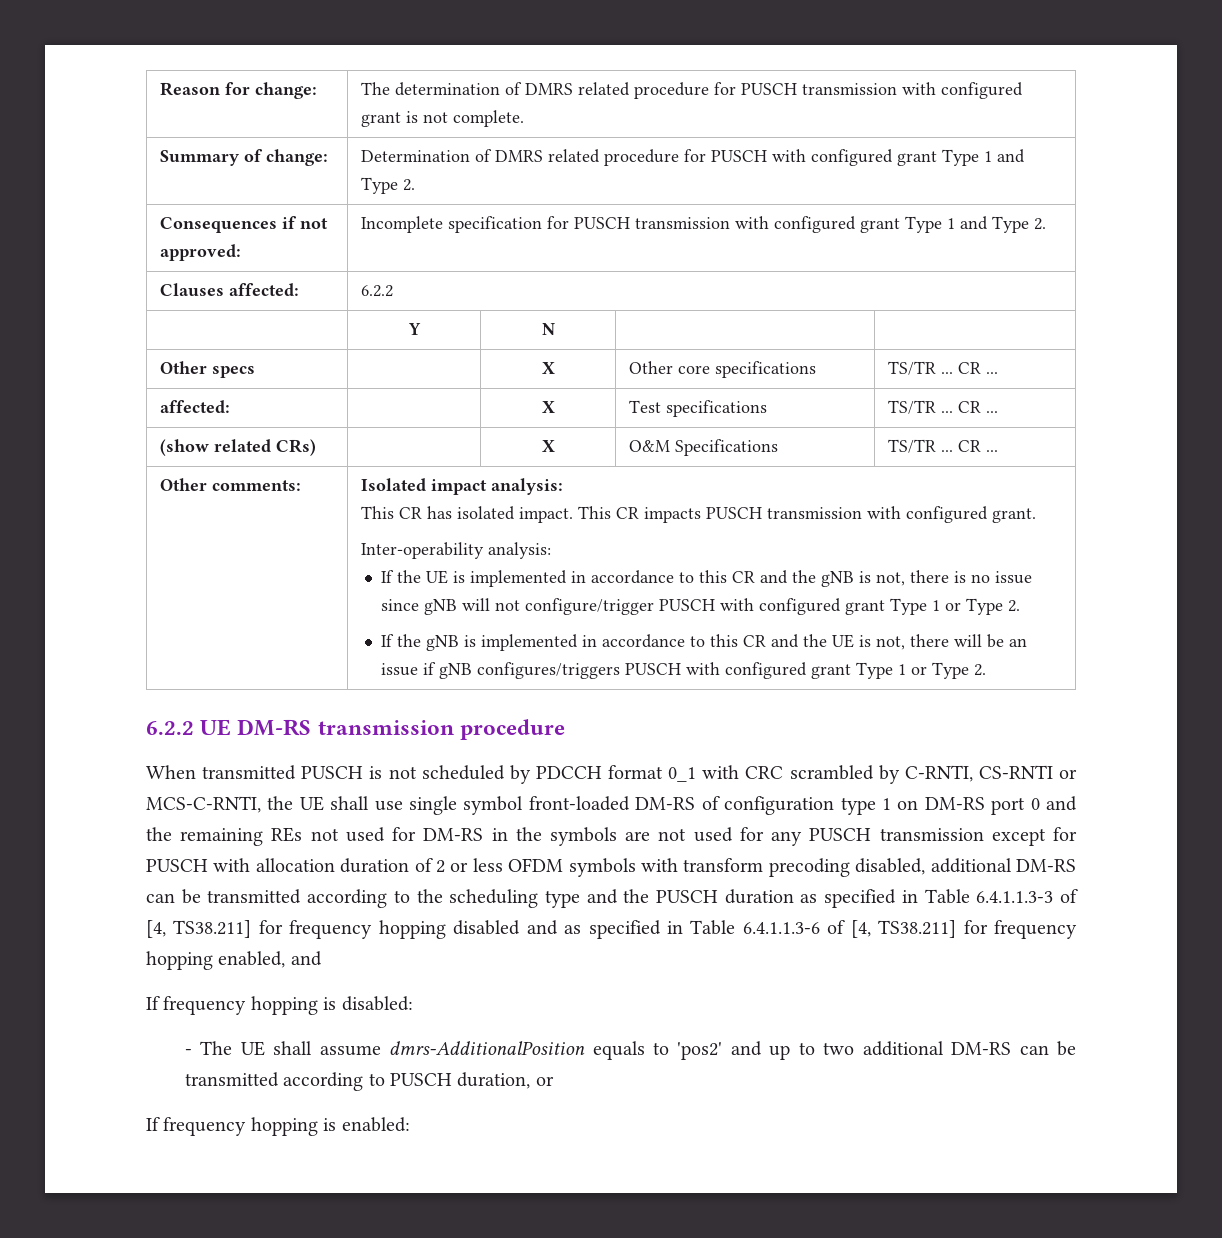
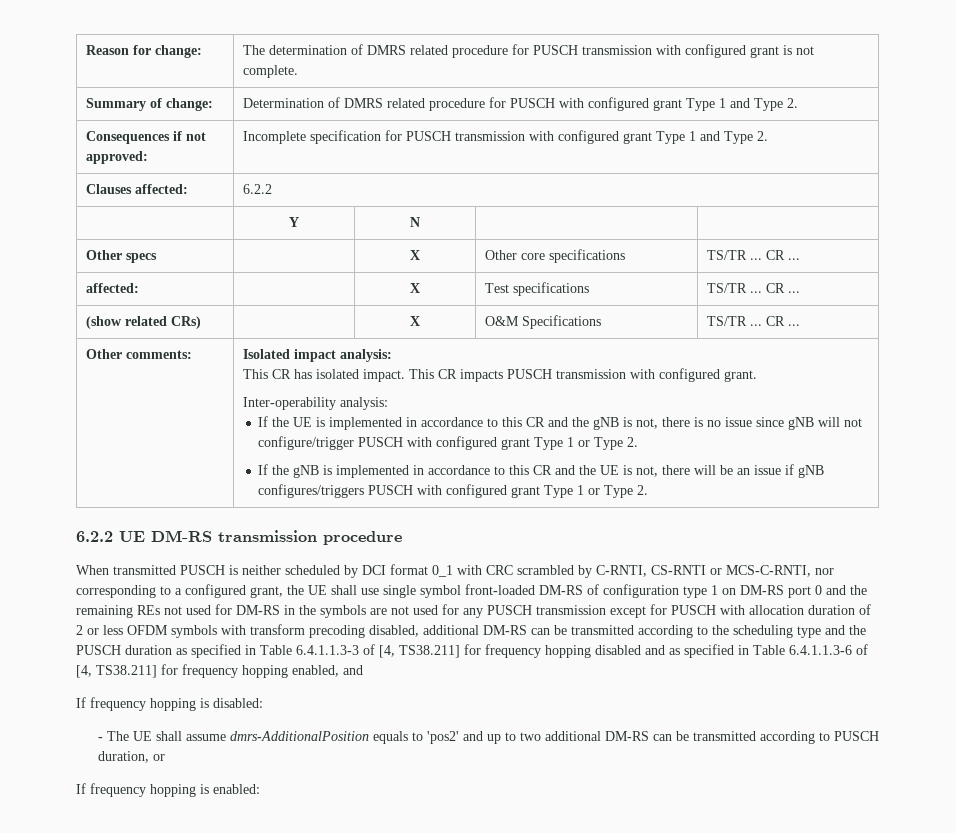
- When transmitted PUSCH is not scheduled by PDCCH format 0_1 with CRC scrambled by C-RNTI, CS-RNTI or MCS-C-RNTI, the UE shall use single symbol front-loaded DM-RS of configuration type 1 on DM-RS port 0 and the remaining REs not used for DM-RS in the symbols are not used for any PUSCH transmission except for PUSCH with allocation duration of 2 or less OFDM symbols with transform precoding disabled, additional DM-RS can be transmitted according to the scheduling type and the PUSCH duration as specified in Table 6.4.1.1.3-3 of [4, TS38.211] for frequency hopping disabled and as specified in Table 6.4.1.1.3-6 of [4, TS38.211] for frequency hopping enabled, and
+ When transmitted PUSCH is neither scheduled by DCI format 0_1 with CRC scrambled by C-RNTI, CS-RNTI or MCS-C-RNTI, nor corresponding to a configured grant, the UE shall use single symbol front-loaded DM-RS of configuration type 1 on DM-RS port 0 and the remaining REs not used for DM-RS in the symbols are not used for any PUSCH transmission except for PUSCH with allocation duration of 2 or less OFDM symbols with transform precoding disabled, additional DM-RS can be transmitted according to the scheduling type and the PUSCH duration as specified in Table 6.4.1.1.3-3 of [4, TS38.211] for frequency hopping disabled and as specified in Table 6.4.1.1.3-6 of [4, TS38.211] for frequency hopping enabled, and

